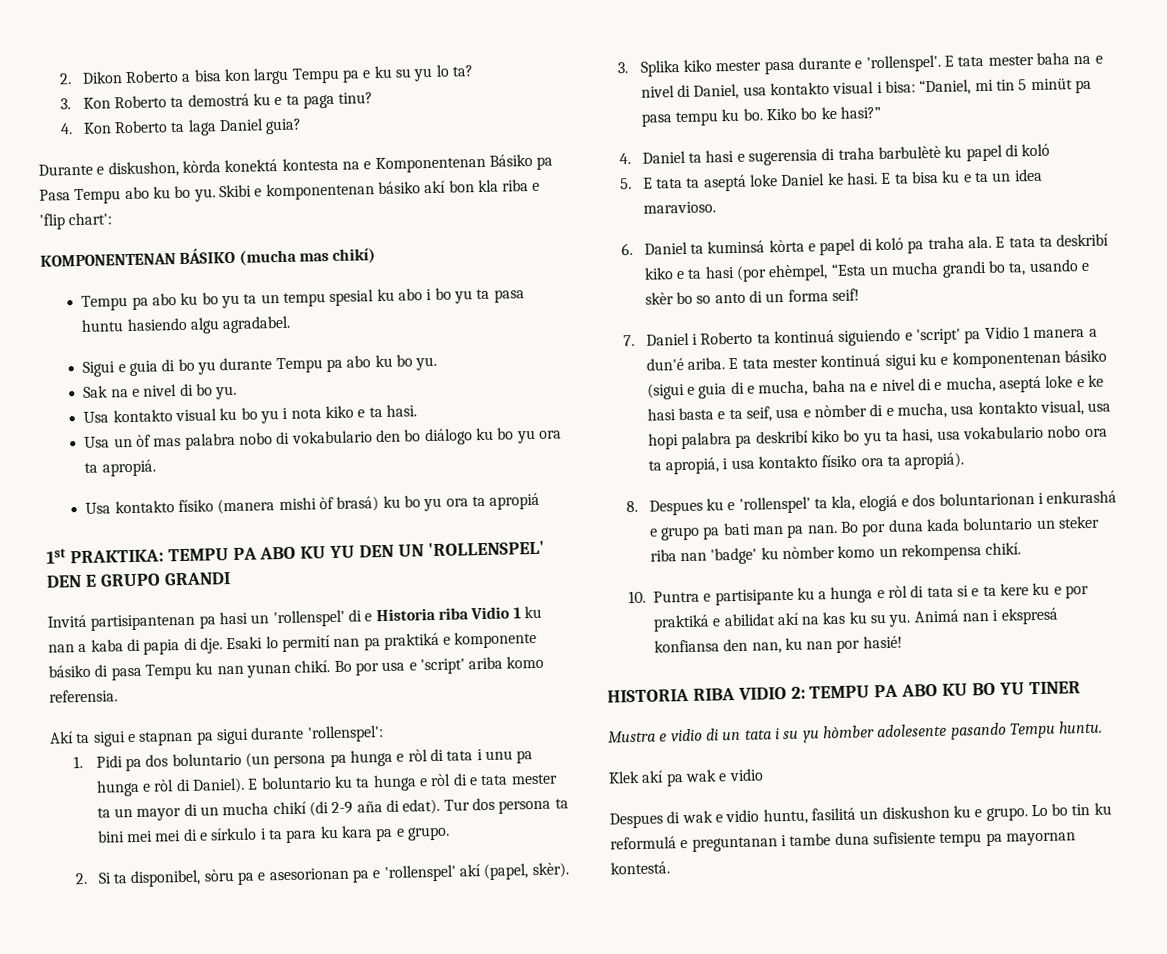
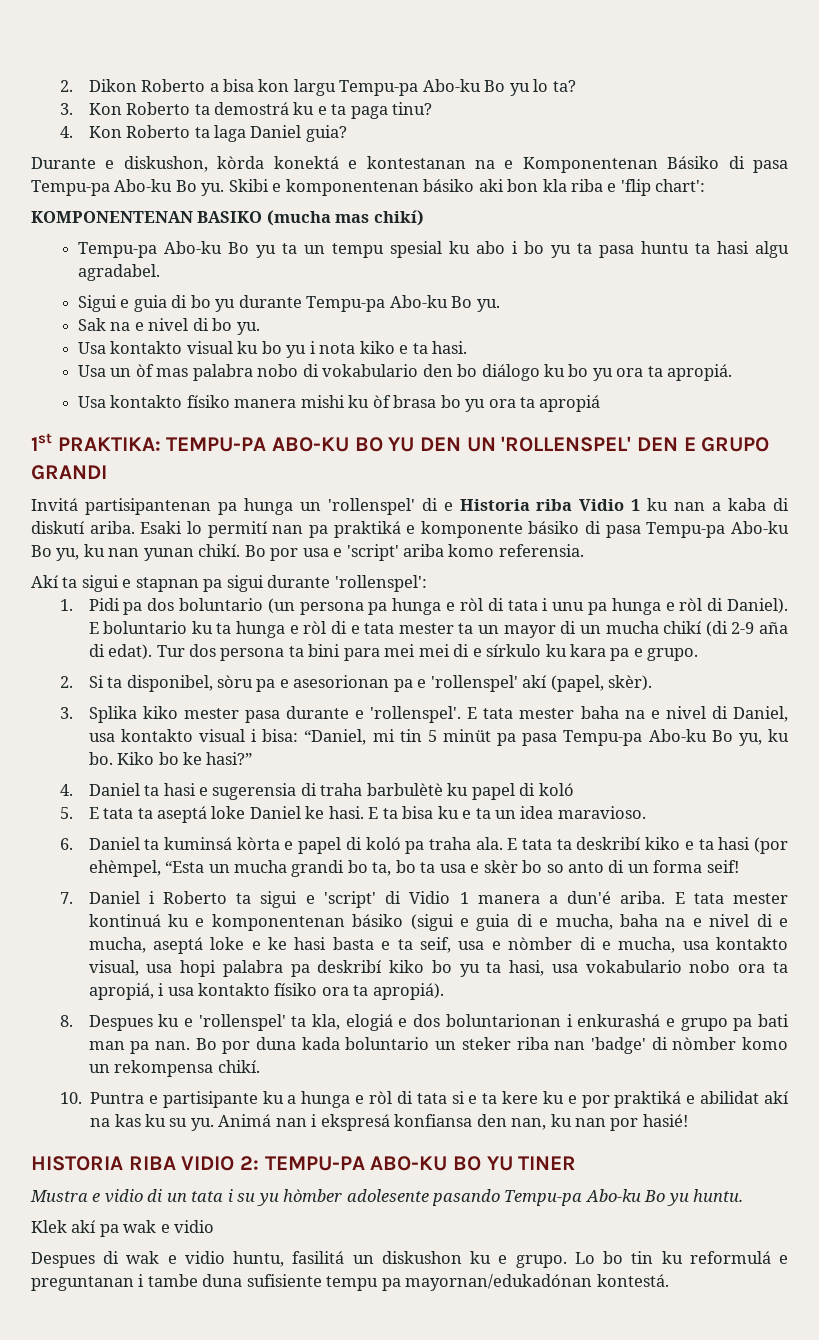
- 2. Dikon Roberto a bisa kon largu Tempu pa e ku su yu lo ta?
+ 2. Dikon Roberto a bisa kon largu Tempu-pa Abo-ku Bo yu lo ta?
- Durante e diskushon, kòrda konektá kontesta na e Komponentenan Básiko pa Pasa Tempu abo ku bo yu.
+ Durante e diskushon, kòrda konektá e kontestanan na e Komponentenan Básiko di pasa Tempu-pa Abo-ku Bo yu.
- Skibi e komponentenan básiko akí bon kla riba e 'flip chart':
+ Skibi e komponentenan básiko aki bon kla riba e 'flip chart':
- KOMPONENTENAN BÁSIKO (mucha mas chikí)
+ KOMPONENTENAN BASIKO (mucha mas chikí)
- Tempu pa abo ku bo yu ta un tempu spesial ku abo i bo yu ta pasa huntu hasiendo algu agradabel.
+ Tempu-pa Abo-ku Bo yu ta un tempu spesial ku abo i bo yu ta pasa huntu ta hasi algu agradabel.
- Sigui e guia di bo yu durante Tempu pa abo ku bo yu.
+ Sigui e guia di bo yu durante Tempu-pa Abo-ku Bo yu.
- Usa kontakto físiko (manera mishi òf brasá) ku bo yu ora ta apropiá
+ Usa kontakto físiko manera mishi ku òf brasa bo yu ora ta apropiá
- 1st PRAKTIKA: TEMPU PA ABO KU YU DEN UN 'ROLLENSPEL' DEN E GRUPO GRANDI
+ 1st PRAKTIKA: TEMPU-PA ABO-KU BO YU DEN UN 'ROLLENSPEL' DEN E GRUPO GRANDI
- Invitá partisipantenan pa hasi un 'rollenspel' di e Historia riba Vidio 1 ku nan a kaba di papia di dje.
+ Invitá partisipantenan pa hunga un 'rollenspel' di e Historia riba Vidio 1 ku nan a kaba di diskutí ariba.
- Esaki lo permití nan pa praktiká e komponente básiko di pasa Tempu ku nan yunan chikí.
+ Esaki lo permití nan pa praktiká e komponente básiko di pasa Tempu-pa Abo-ku Bo yu, ku nan yunan chikí.
- Tur dos persona ta bini mei mei di e sírkulo i ta para ku kara pa e grupo.
+ Tur dos persona ta bini para mei mei di e sírkulo ku kara pa e grupo.
- E tata mester baha na e nivel di Daniel, usa kontakto visual i bisa: “Daniel, mi tin 5 minüt pa pasa tempu ku bo.
+ E tata mester baha na e nivel di Daniel, usa kontakto visual i bisa: “Daniel, mi tin 5 minüt pa pasa Tempu-pa Abo-ku Bo yu, ku bo.
- E tata ta deskribí kiko e ta hasi (por ehèmpel, “Esta un mucha grandi bo ta, usando e skèr bo so anto di un forma seif!
+ E tata ta deskribí kiko e ta hasi (por ehèmpel, “Esta un mucha grandi bo ta, bo ta usa e skèr bo so anto di un forma seif!
- 7. Daniel i Roberto ta kontinuá siguiendo e 'script' pa Vidio 1 manera a dun'é ariba.
+ 7. Daniel i Roberto ta sigui e 'script' di Vidio 1 manera a dun'é ariba.
- E tata mester kontinuá sigui ku e komponentenan básiko (sigui e guia di e mucha, baha na e nivel di e mucha, aseptá loke e ke hasi basta e ta seif, usa e nòmber di e mucha, usa kontakto visual, usa hopi palabra pa deskribí kiko bo yu ta hasi, usa vokabulario nobo ora ta apropiá, i usa kontakto físiko ora ta apropiá).
+ E tata mester kontinuá ku e komponentenan básiko (sigui e guia di e mucha, baha na e nivel di e mucha, aseptá loke e ke hasi basta e ta seif, usa e nòmber di e mucha, usa kontakto visual, usa hopi palabra pa deskribí kiko bo yu ta hasi, usa vokabulario nobo ora ta apropiá, i usa kontakto físiko ora ta apropiá).
- Bo por duna kada boluntario un steker riba nan 'badge' ku nòmber komo un rekompensa chikí.
+ Bo por duna kada boluntario un steker riba nan 'badge' di nòmber komo un rekompensa chikí.
- HISTORIA RIBA VIDIO 2: TEMPU PA ABO KU BO YU TINER
+ HISTORIA RIBA VIDIO 2: TEMPU-PA ABO-KU BO YU TINER
- Mustra e vidio di un tata i su yu hòmber adolesente pasando Tempu huntu.
+ Mustra e vidio di un tata i su yu hòmber adolesente pasando Tempu-pa Abo-ku Bo yu huntu.
- Lo bo tin ku reformulá e preguntanan i tambe duna sufisiente tempu pa mayornan kontestá.
+ Lo bo tin ku reformulá e preguntanan i tambe duna sufisiente tempu pa mayornan/edukadónan kontestá.

